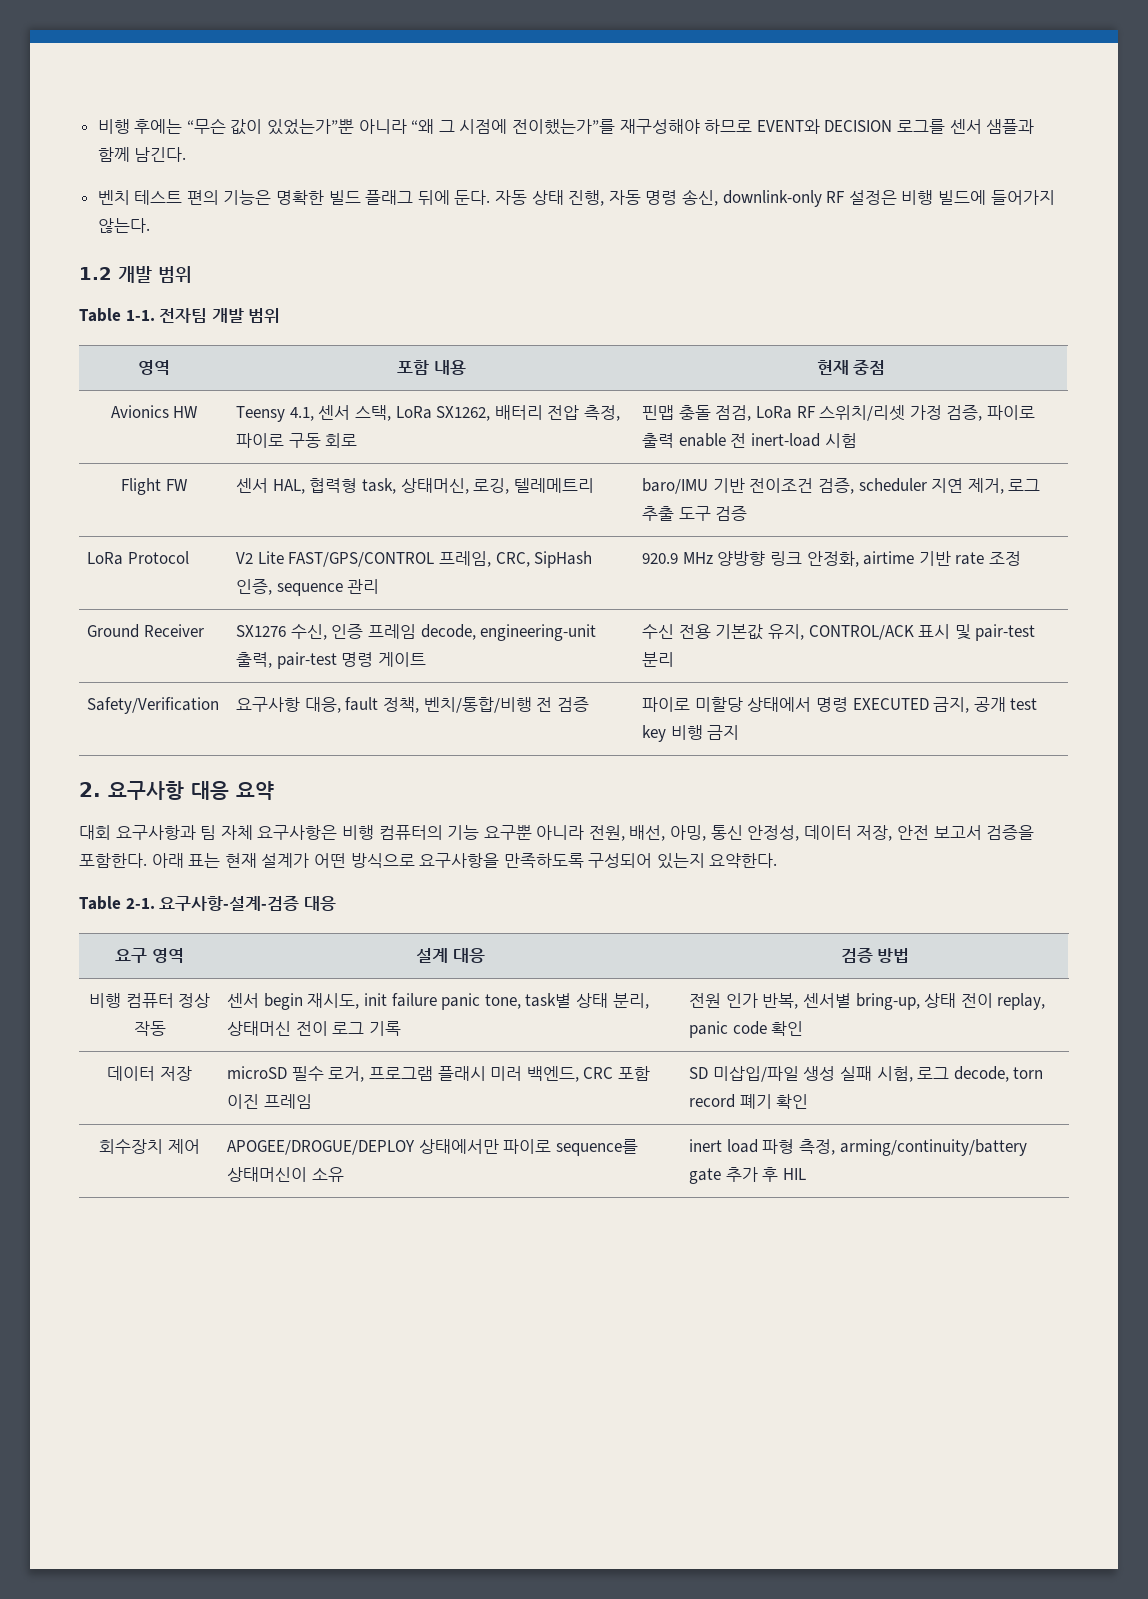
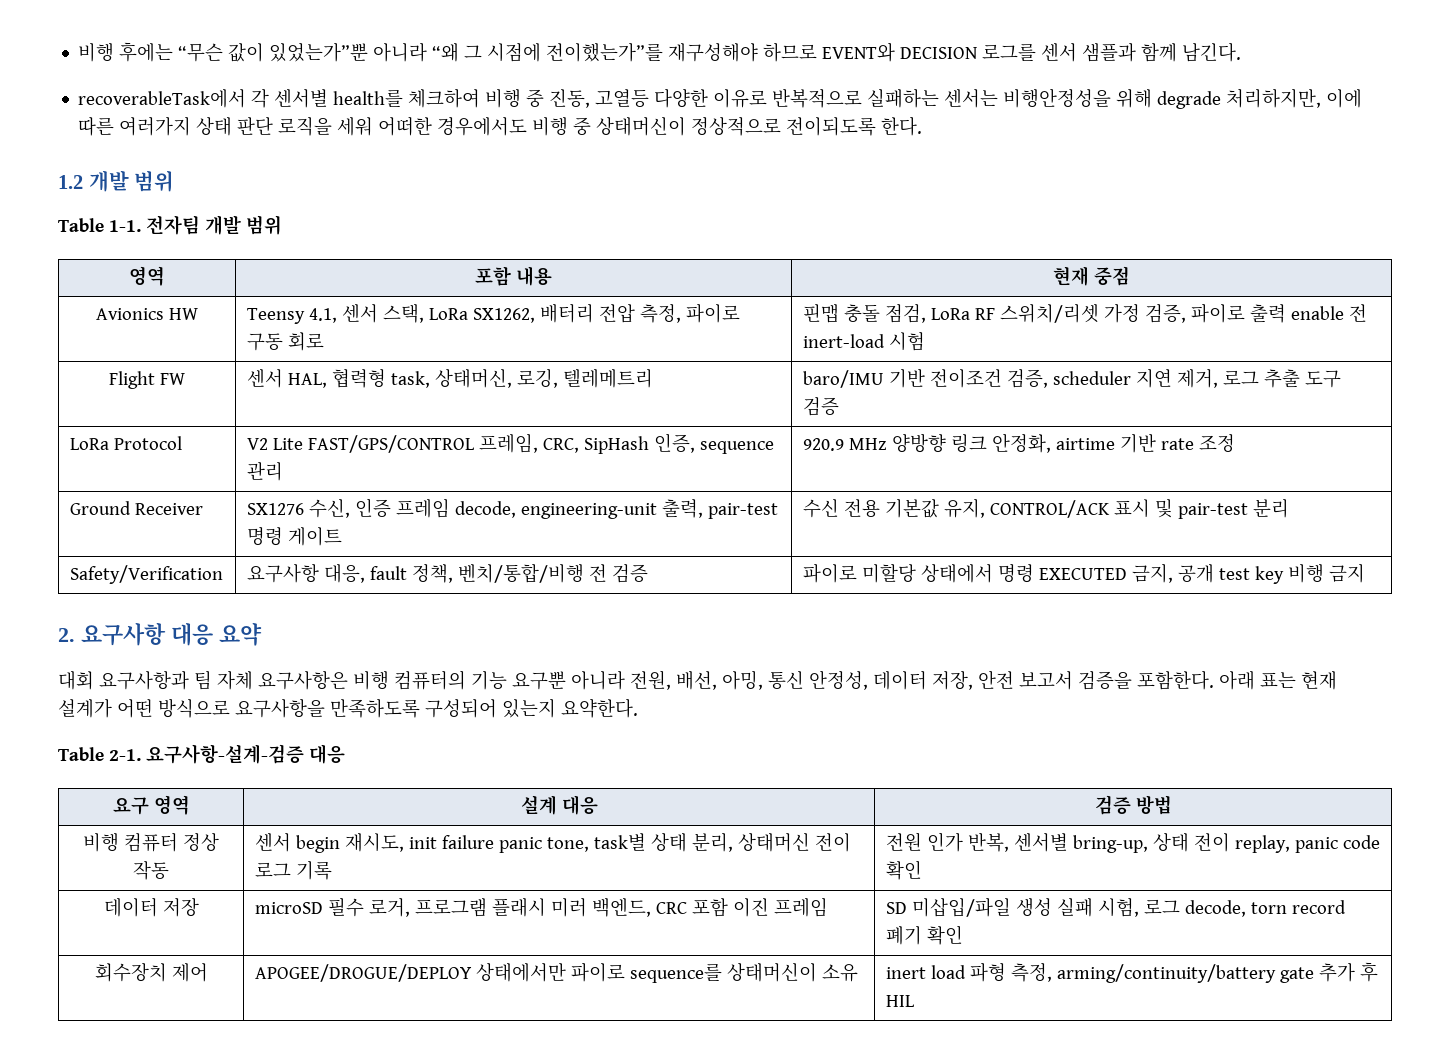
- 벤치 테스트 편의 기능은 명확한 빌드 플래그 뒤에 둔다. 자동 상태 진행, 자동 명령 송신, downlink-only RF 설정은 비행 빌드에 들어가지 않는다.
+ recoverableTask에서 각 센서별 health를 체크하여 비행 중 진동, 고열등 다양한 이유로 반복적으로 실패하는 센서는 비행안정성을 위해 degrade 처리하지만, 이에 따른 여러가지 상태 판단 로직을 세워 어떠한 경우에서도 비행 중 상태머신이 정상적으로 전이되도록 한다.

